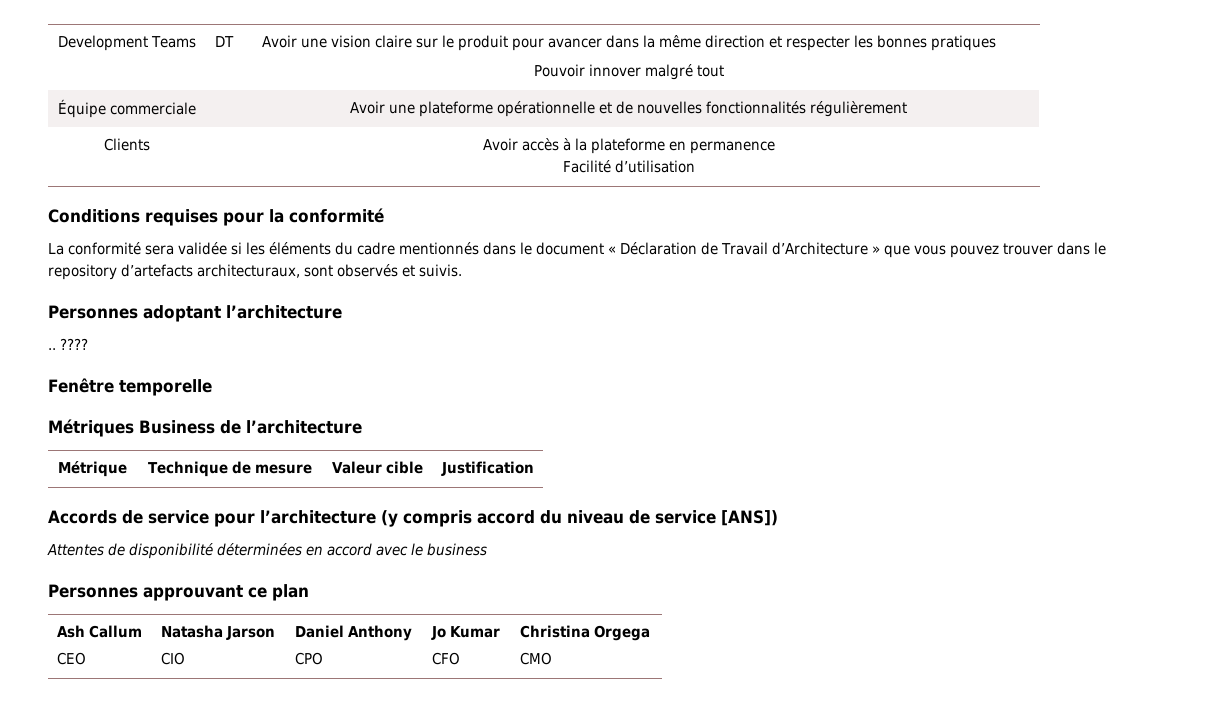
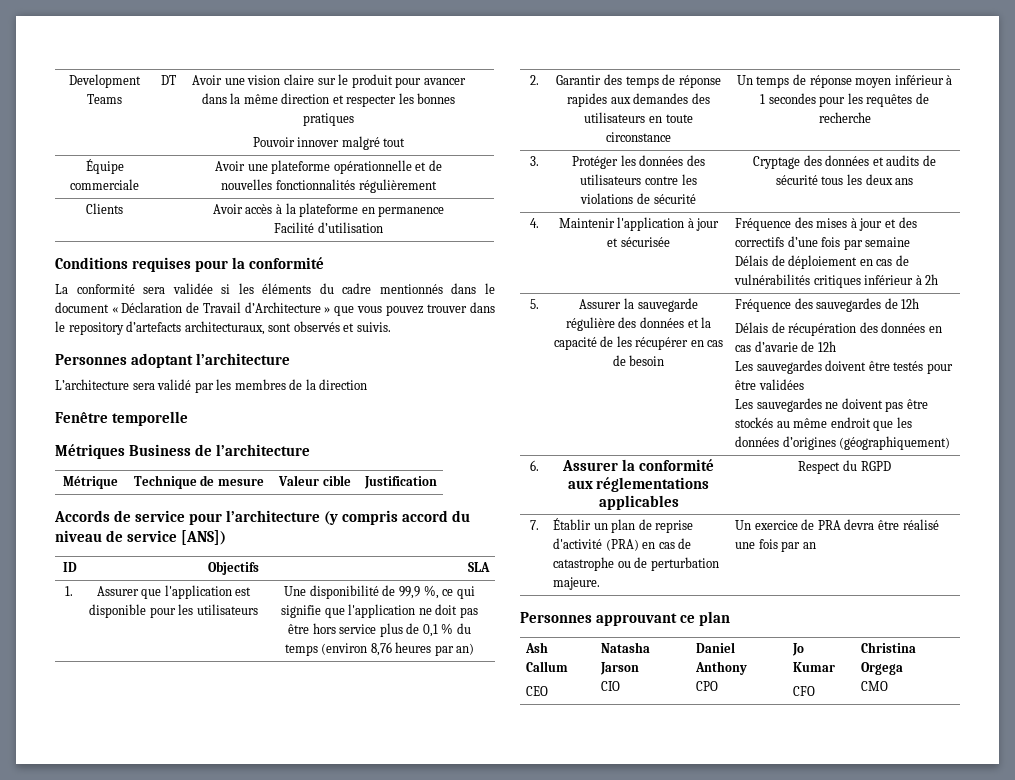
- .. ????
+ L’architecture sera validé par les membres de la direction
- Attentes de disponibilité déterminées en accord avec le business
+ ID | Objectifs | SLA
+ 1. | Assurer que l'application est disponible pour les utilisateurs | Une disponibilité de 99,9 %, ce qui signifie que l'application ne doit pas être hors service plus de 0,1 % du temps (environ 8,76 heures par an)
+ 2. | Garantir des temps de réponse rapides aux demandes des utilisateurs en toute circonstance | Un temps de réponse moyen inférieur à 1 secondes pour les requêtes de recherche
+ 3. | Protéger les données des utilisateurs contre les violations de sécurité | Cryptage des données et audits de sécurité tous les deux ans
+ 4. | Maintenir l'application à jour et sécurisée | Fréquence des mises à jour et des correctifs d’une fois par semaine
+ Délais de déploiement en cas de vulnérabilités critiques inférieur à 2h
+ 5. | Assurer la sauvegarde régulière des données et la capacité de les récupérer en cas de besoin | Fréquence des sauvegardes de 12h
+ Délais de récupération des données en cas d’avarie de 12h
+ Les sauvegardes doivent être testés pour être validées
+ Les sauvegardes ne doivent pas être stockés au même endroit que les données d’origines (géographiquement)
+ 6. | Assurer la conformité aux réglementations applicables | Respect du RGPD
+ 7. | Établir un plan de reprise d'activité (PRA) en cas de catastrophe ou de perturbation majeure. | Un exercice de PRA devra être réalisé une fois par an

